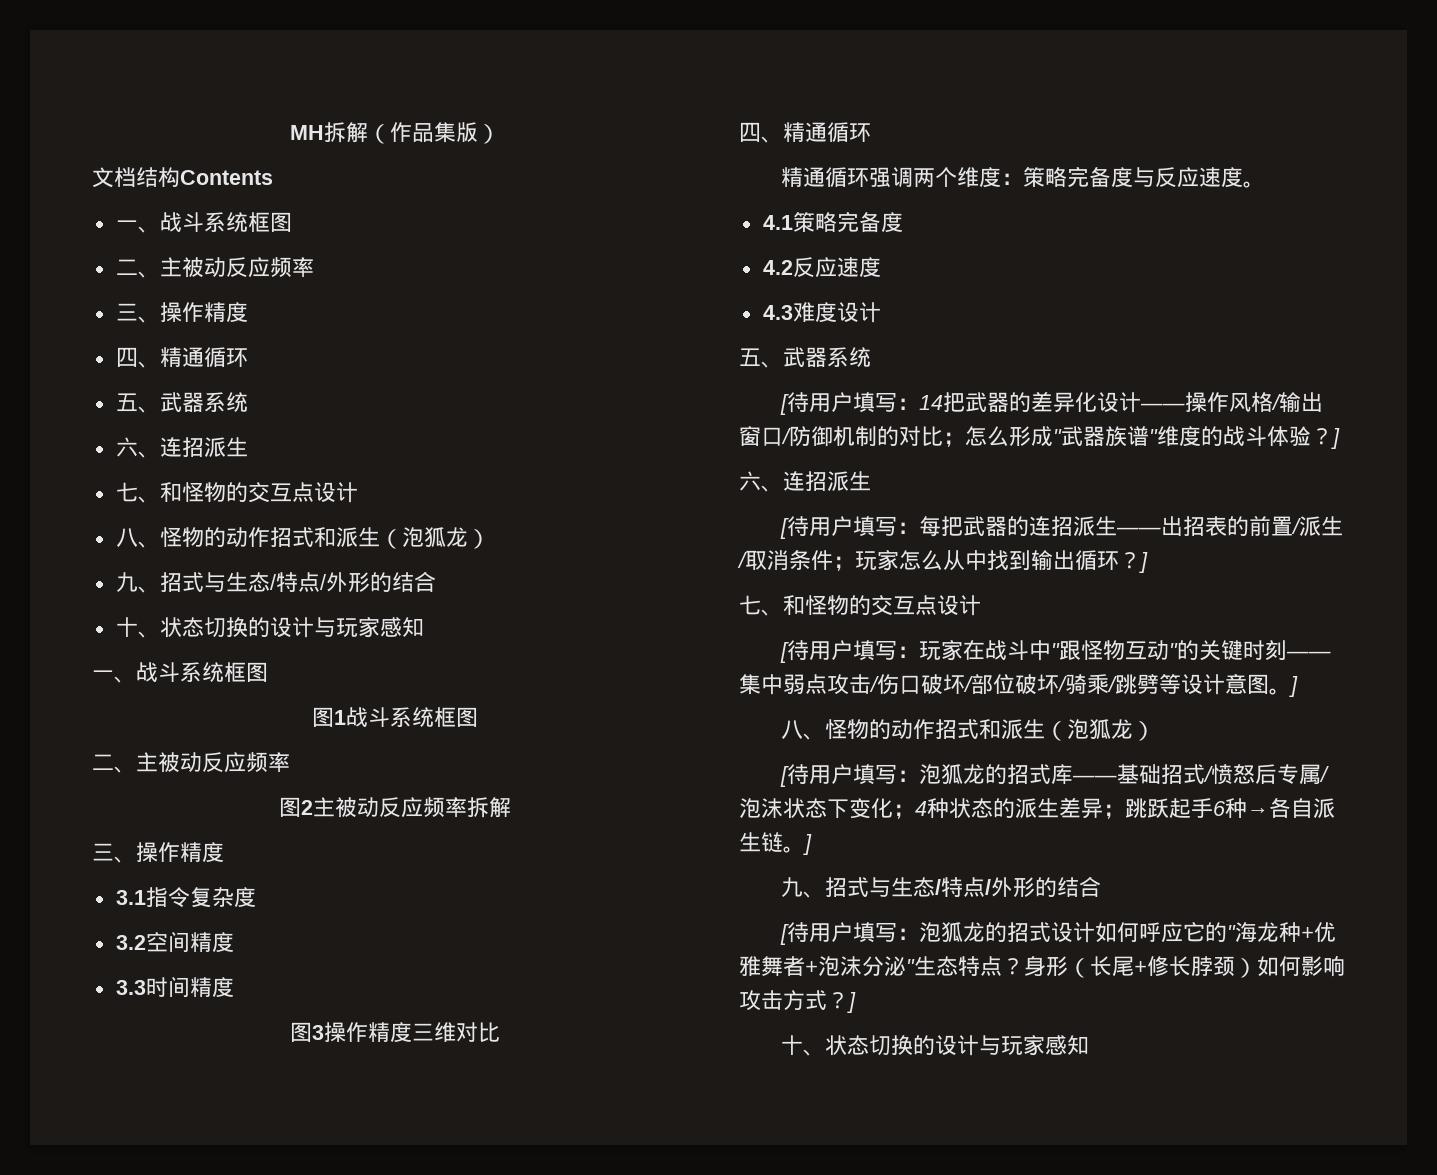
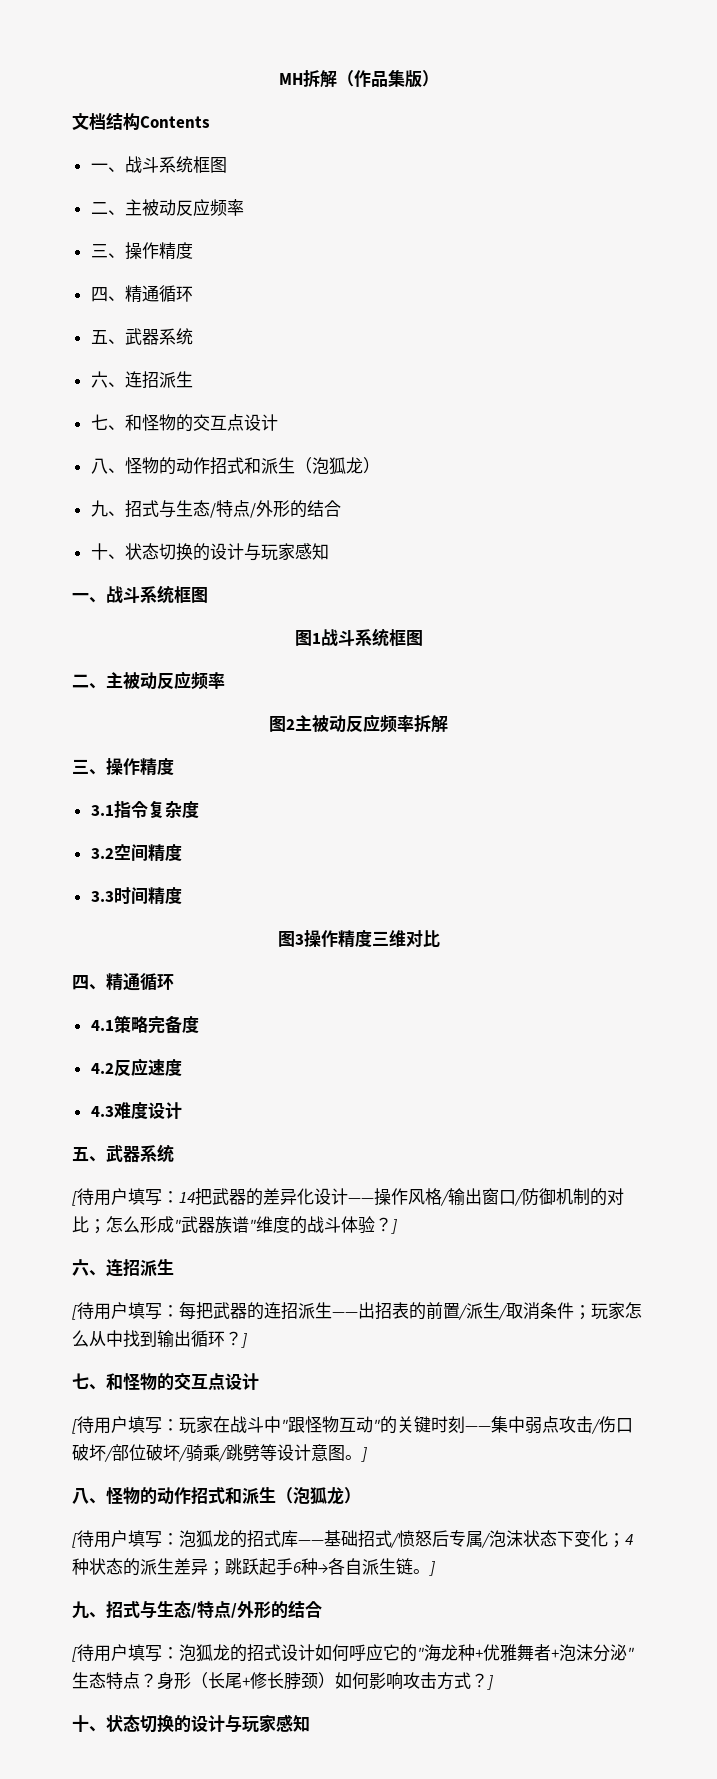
- 精通循环强调两个维度：策略完备度与反应速度。

